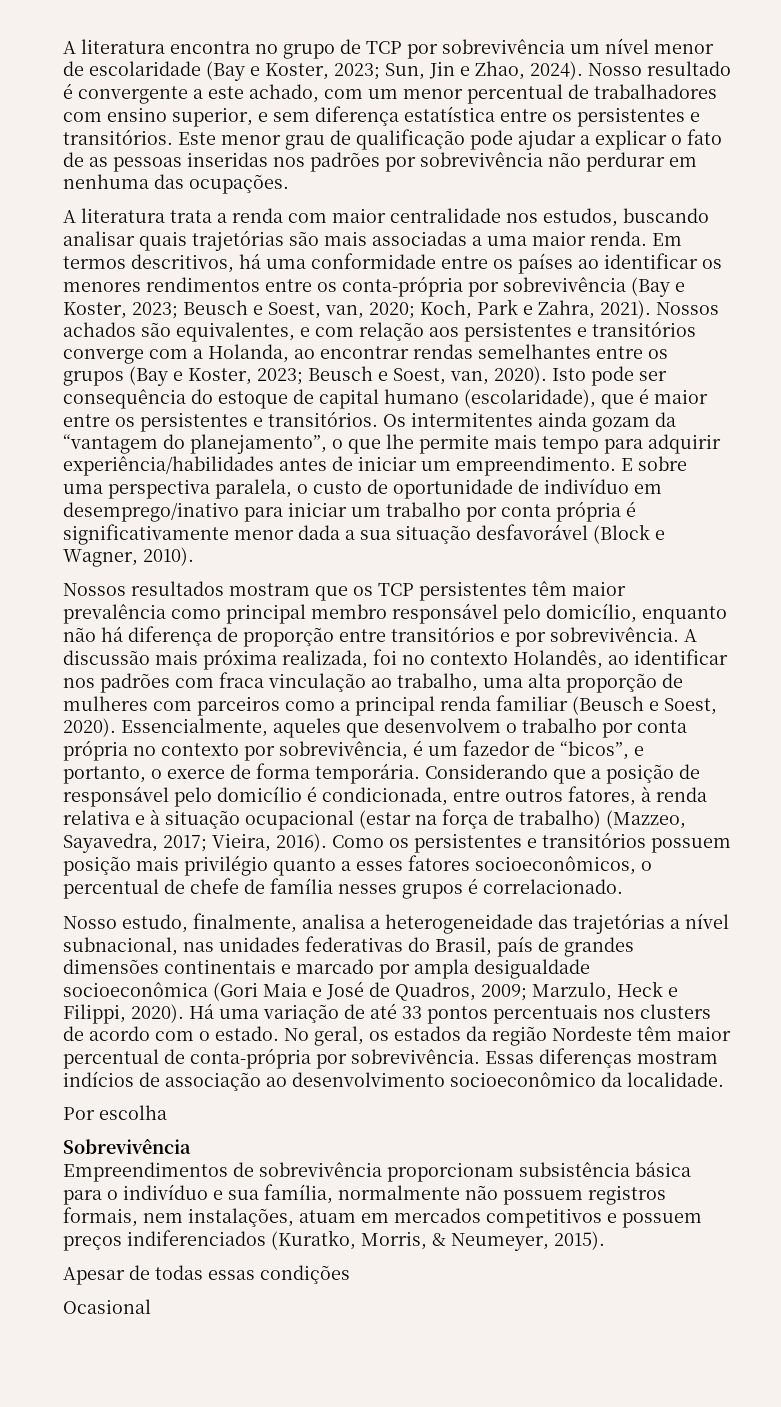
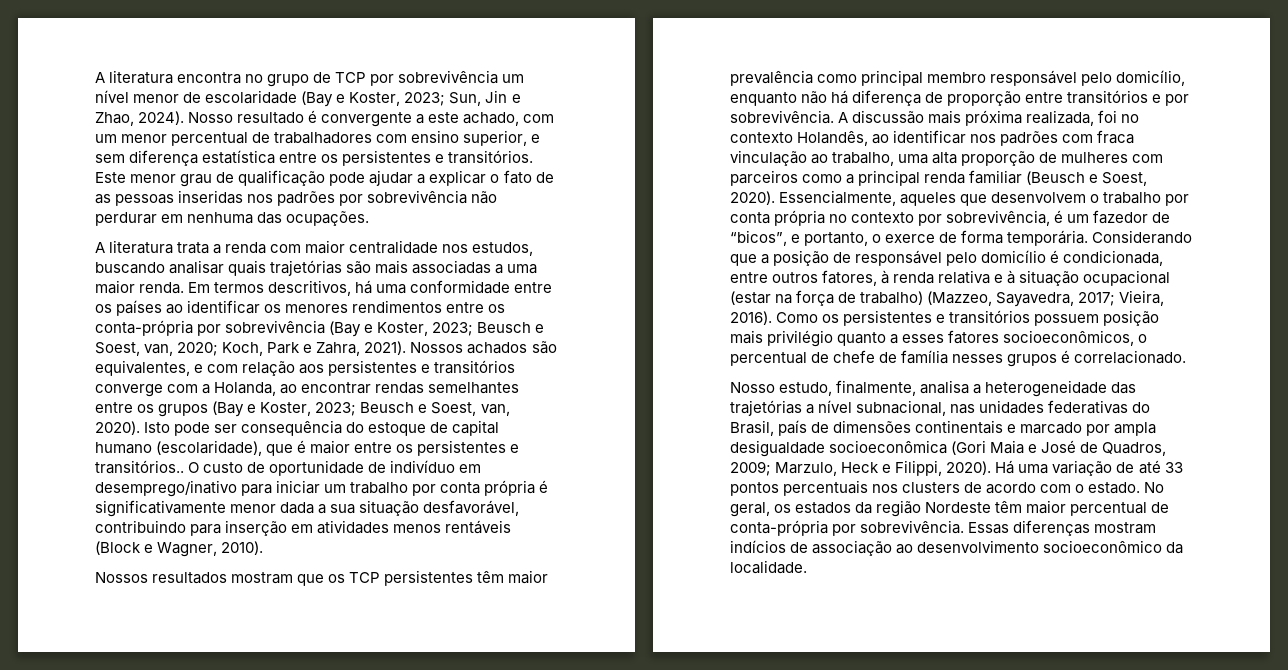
- Isto pode ser consequência do estoque de capital humano (escolaridade), que é maior entre os persistentes e transitórios. Os intermitentes ainda gozam da “vantagem do planejamento”, o que lhe permite mais tempo para adquirir experiência/habilidades antes de iniciar um empreendimento. E sobre uma perspectiva paralela, o custo de oportunidade de indivíduo em desemprego/inativo para iniciar um trabalho por conta própria é significativamente menor dada a sua situação desfavorável (Block e Wagner, 2010).
+ Isto pode ser consequência do estoque de capital humano (escolaridade), que é maior entre os persistentes e transitórios.. O custo de oportunidade de indivíduo em desemprego/inativo para iniciar um trabalho por conta própria é significativamente menor dada a sua situação desfavorável, contribuindo para inserção em atividades menos rentáveis (Block e Wagner, 2010).
- Nosso estudo, finalmente, analisa a heterogeneidade das trajetórias a nível subnacional, nas unidades federativas do Brasil, país de grandes dimensões continentais e marcado por ampla desigualdade socioeconômica (Gori Maia e José de Quadros, 2009; Marzulo, Heck e Filippi, 2020).
+ Nosso estudo, finalmente, analisa a heterogeneidade das trajetórias a nível subnacional, nas unidades federativas do Brasil, país de dimensões continentais e marcado por ampla desigualdade socioeconômica (Gori Maia e José de Quadros, 2009; Marzulo, Heck e Filippi, 2020).
- Por escolha
- Sobrevivência
- Empreendimentos de sobrevivência proporcionam subsistência básica para o indivíduo e sua família, normalmente não possuem registros formais, nem instalações, atuam em mercados competitivos e possuem preços indiferenciados (Kuratko, Morris, & Neumeyer, 2015).
- Apesar de todas essas condições
- Ocasional

